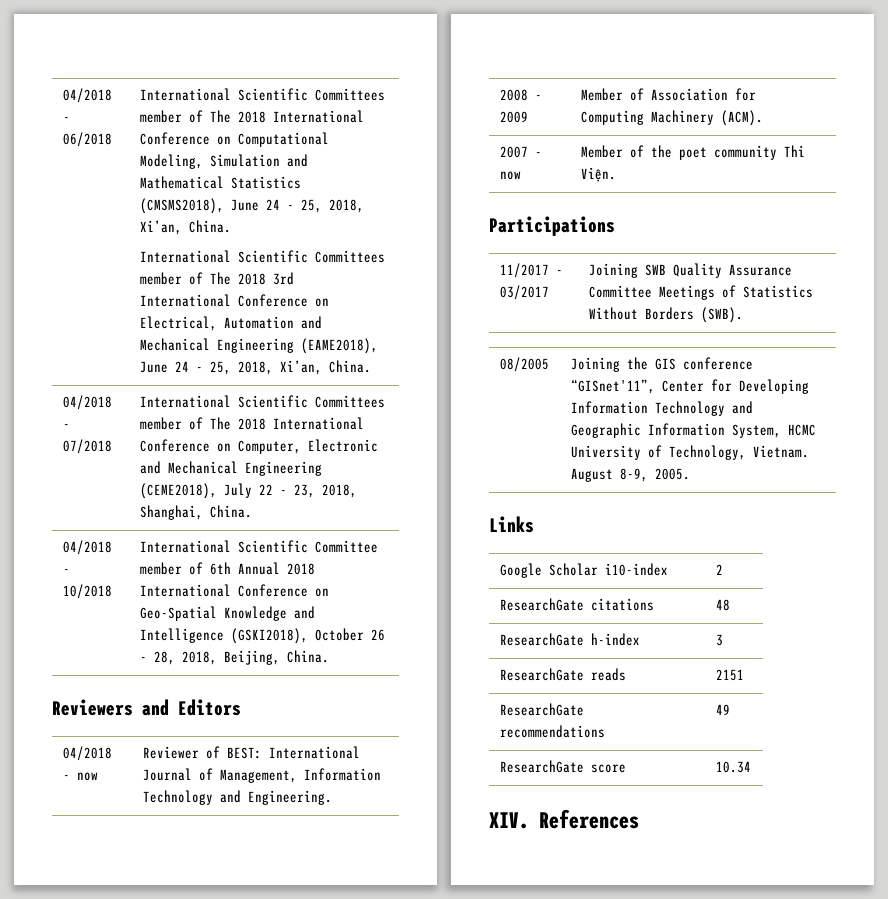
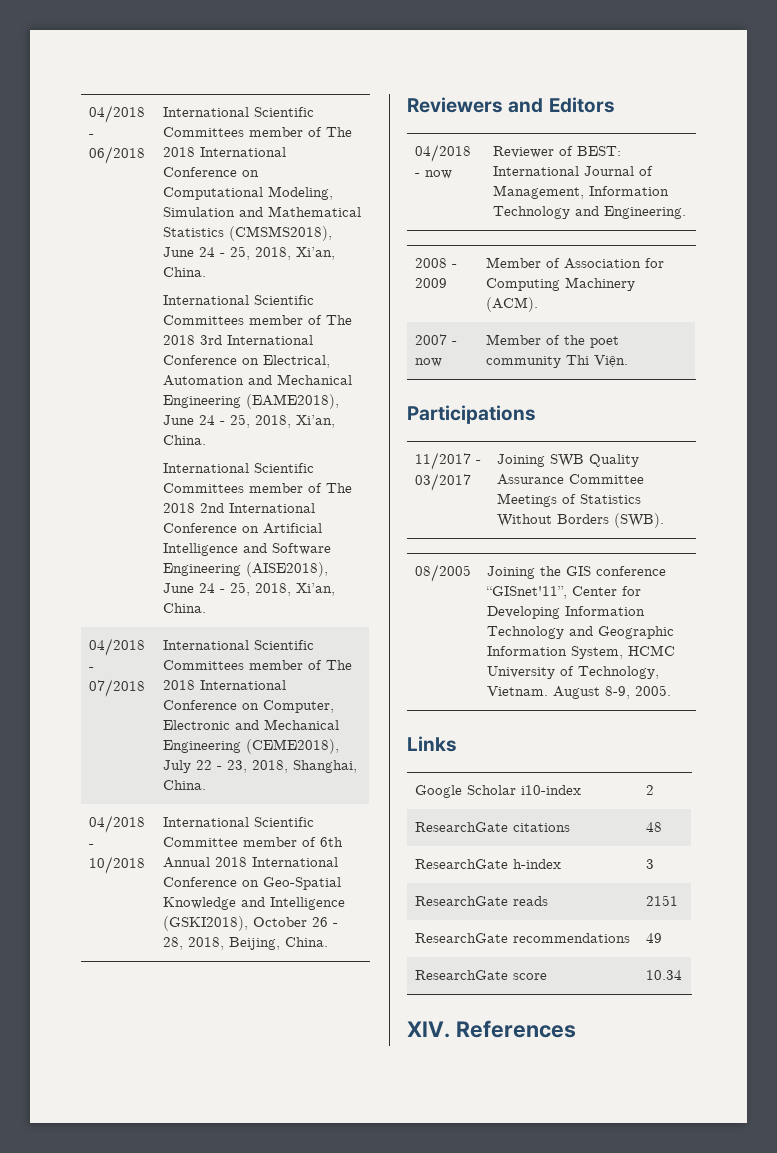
+ International Scientific Committees member of The 2018 2nd International Conference on Artificial Intelligence and Software Engineering (AISE2018), June 24 - 25, 2018, Xi’an, China.

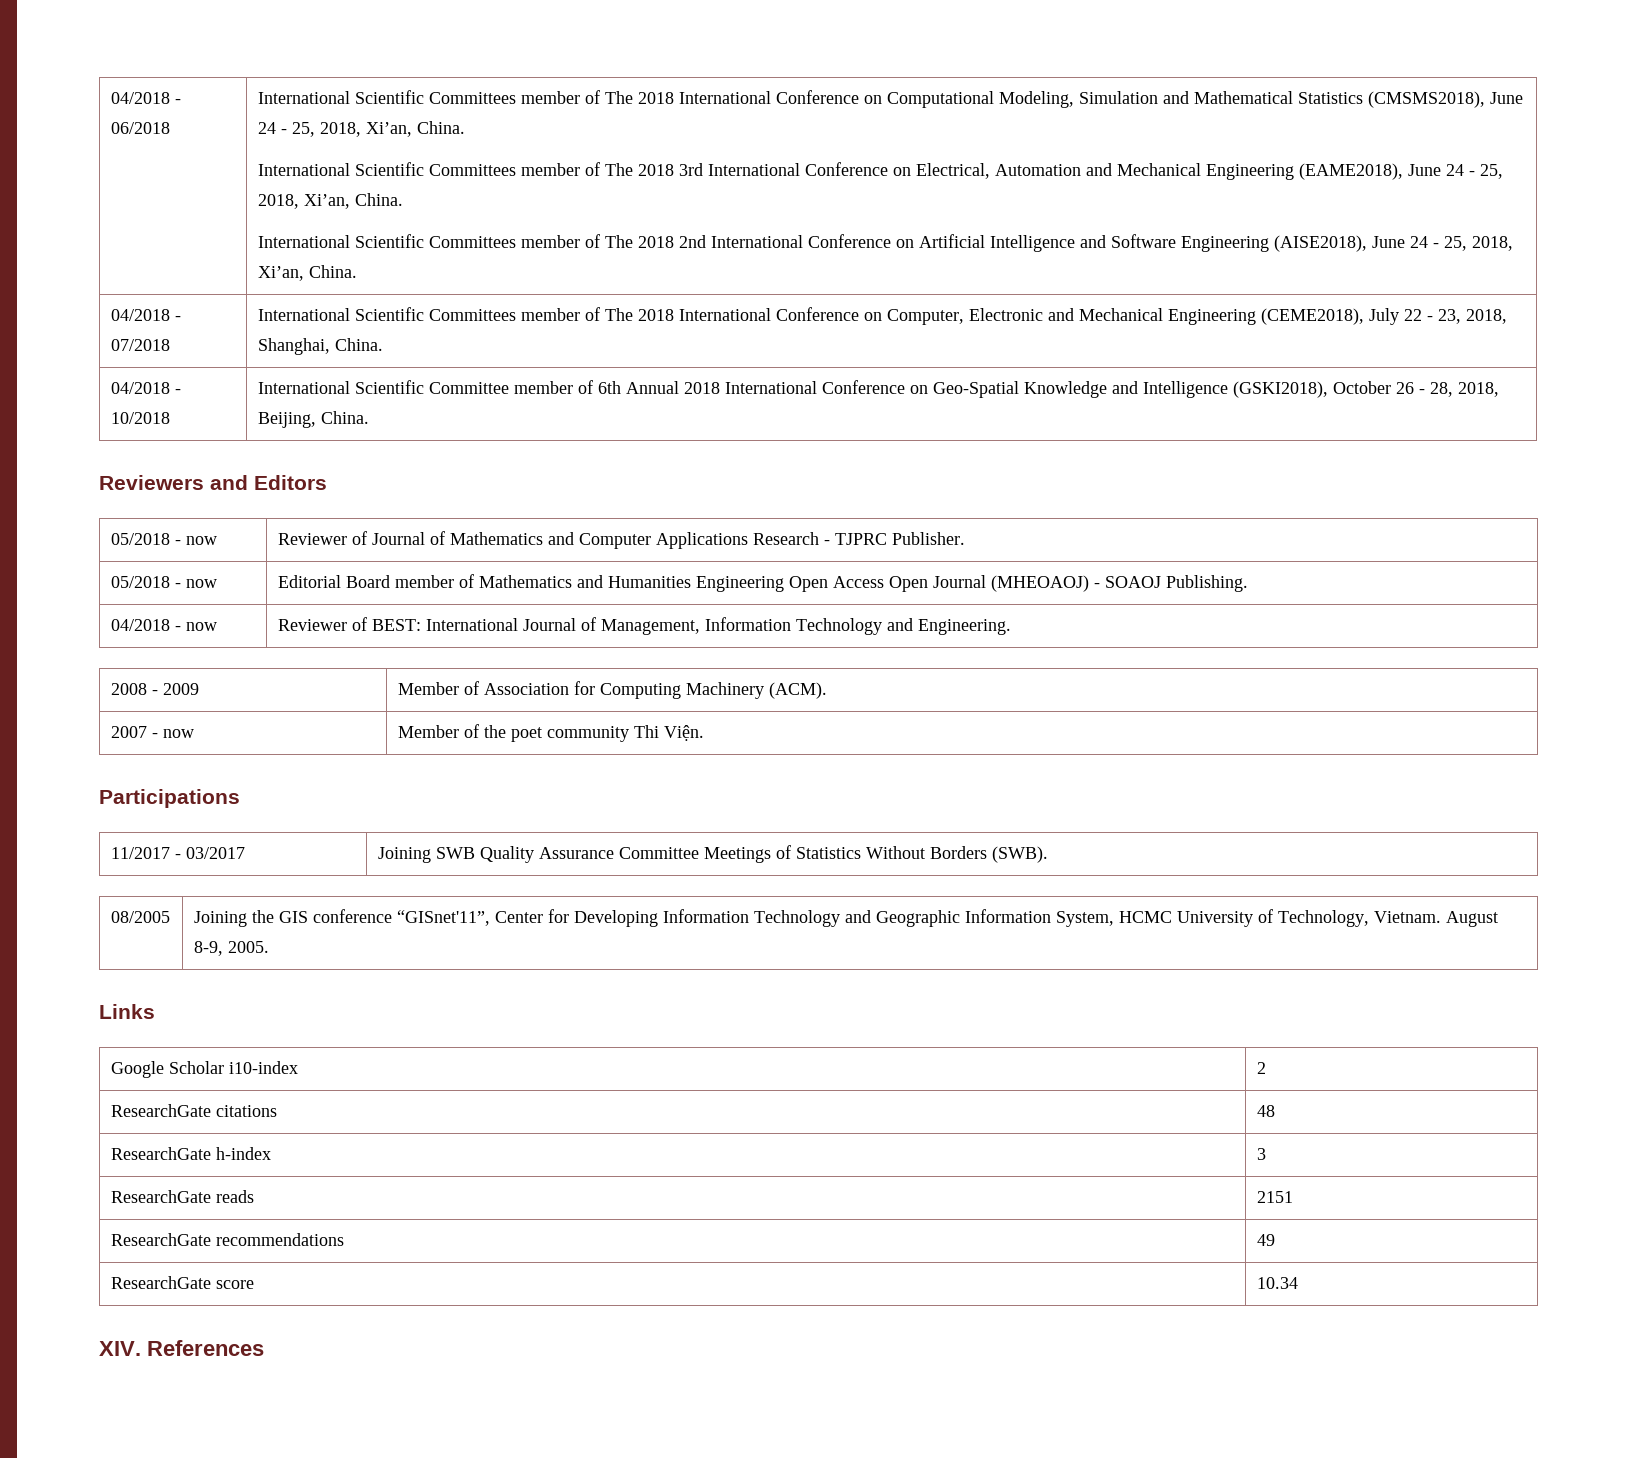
+ 05/2018 - now | Reviewer of Journal of Mathematics and Computer Applications Research - TJPRC Publisher.
+ 05/2018 - now | Editorial Board member of Mathematics and Humanities Engineering Open Access Open Journal (MHEOAOJ) - SOAOJ Publishing.

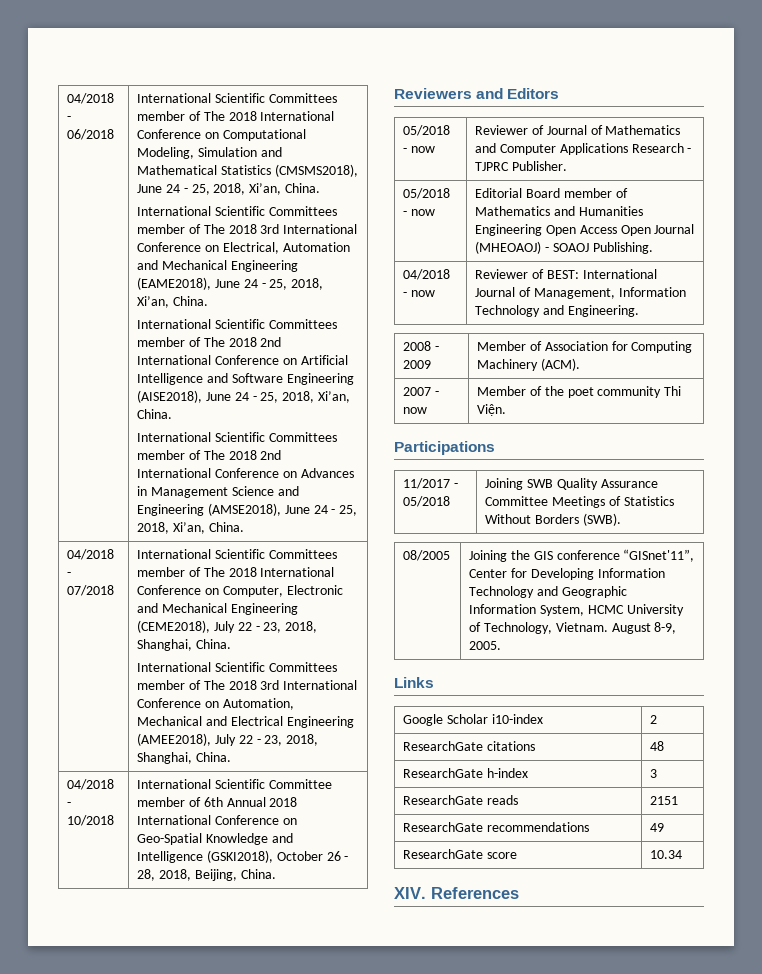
+ International Scientific Committees member of The 2018 2nd International Conference on Advances in Management Science and Engineering (AMSE2018), June 24 - 25, 2018, Xi’an, China.
+ International Scientific Committees member of The 2018 3rd International Conference on Automation, Mechanical and Electrical Engineering (AMEE2018), July 22 - 23, 2018, Shanghai, China.
- 11/2017 - 03/2017 | Joining SWB Quality Assurance Committee Meetings of Statistics Without Borders (SWB).
+ 11/2017 - 05/2018 | Joining SWB Quality Assurance Committee Meetings of Statistics Without Borders (SWB).

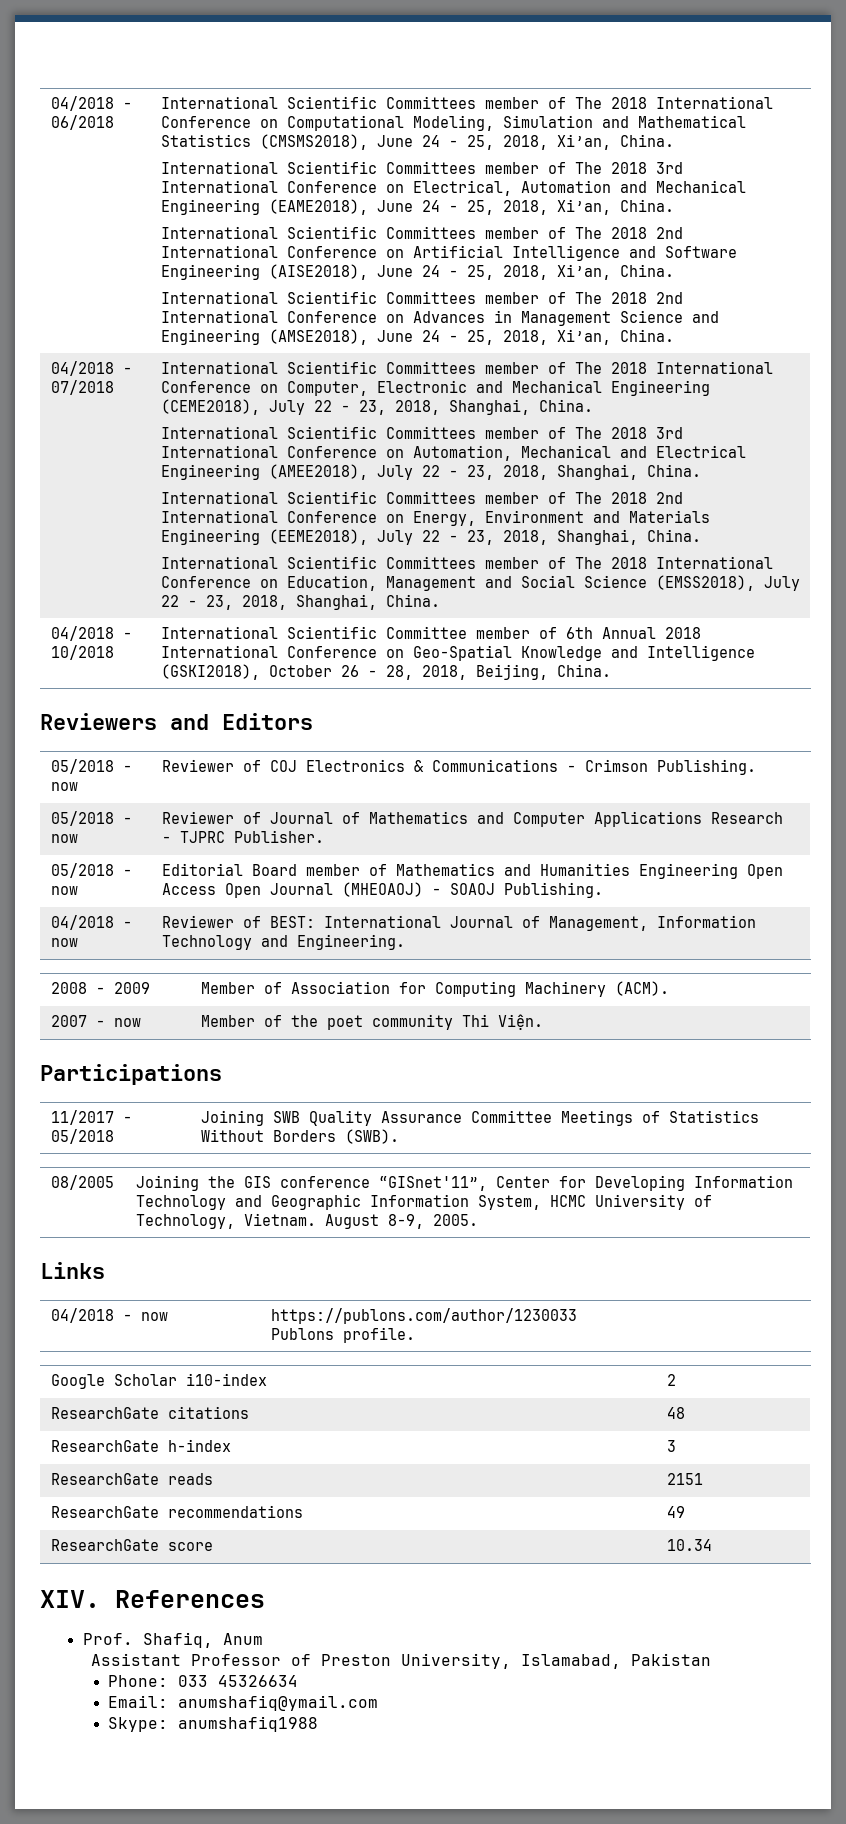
+ International Scientific Committees member of The 2018 2nd International Conference on Energy, Environment and Materials Engineering (EEME2018), July 22 - 23, 2018, Shanghai, China.
+ International Scientific Committees member of The 2018 International Conference on Education, Management and Social Science (EMSS2018), July 22 - 23, 2018, Shanghai, China.
+ 05/2018 - now | Reviewer of COJ Electronics & Communications - Crimson Publishing.
+ 04/2018 - now | https://publons.com/author/1230033
+ Publons profile.
+ Prof. Shafiq, Anum
+ Assistant Professor of Preston University, Islamabad, Pakistan
+ Phone: 033 45326634
+ Email: anumshafiq@ymail.com
+ Skype: anumshafiq1988

